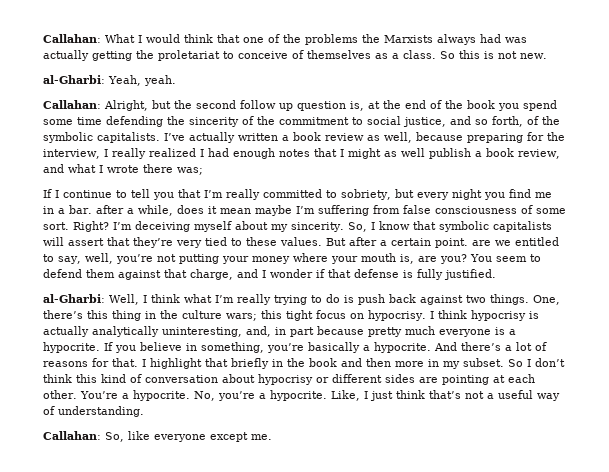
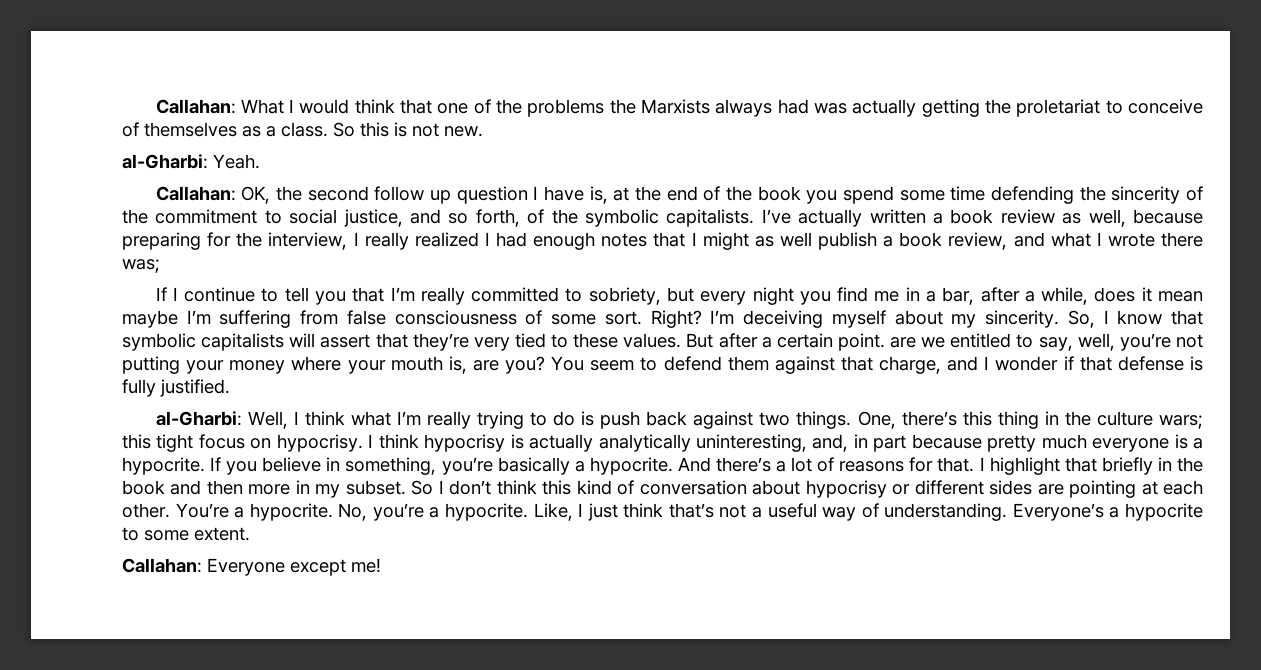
- al-Gharbi: Yeah, yeah.
- Callahan: Alright, but the second follow up question is, at the end of the book you spend some time defending the sincerity of the commitment to social justice, and so forth, of the symbolic capitalists.
+ al-Gharbi: Yeah.
+ Callahan: OK, the second follow up question I have is, at the end of the book you spend some time defending the sincerity of the commitment to social justice, and so forth, of the symbolic capitalists.
- If I continue to tell you that I’m really committed to sobriety, but every night you find me in a bar. after a while, does it mean maybe I’m suffering from false consciousness of some sort.
+ If I continue to tell you that I’m really committed to sobriety, but every night you find me in a bar, after a while, does it mean maybe I’m suffering from false consciousness of some sort.
- Like, I just think that’s not a useful way of understanding.
- Callahan: So, like everyone except me.
+ Like, I just think that’s not a useful way of understanding. Everyone’s a hypocrite to some extent.
+ Callahan: Everyone except me!

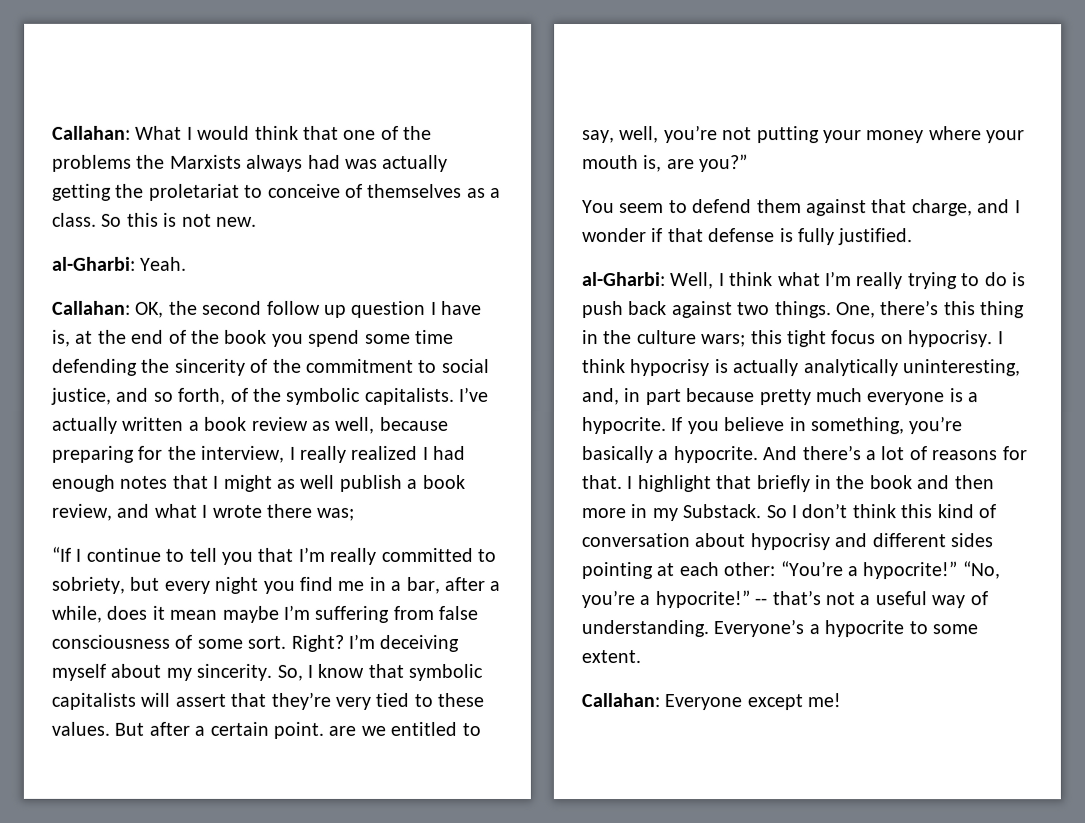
- If I continue to tell you that I’m really committed to sobriety, but every night you find me in a bar, after a while, does it mean maybe I’m suffering from false consciousness of some sort.
+ “If I continue to tell you that I’m really committed to sobriety, but every night you find me in a bar, after a while, does it mean maybe I’m suffering from false consciousness of some sort.
- But after a certain point. are we entitled to say, well, you’re not putting your money where your mouth is, are you? You seem to defend them against that charge, and I wonder if that defense is fully justified.
+ But after a certain point. are we entitled to say, well, you’re not putting your money where your mouth is, are you?”
+ You seem to defend them against that charge, and I wonder if that defense is fully justified.
- I highlight that briefly in the book and then more in my subset.
+ I highlight that briefly in the book and then more in my Substack.
- So I don’t think this kind of conversation about hypocrisy or different sides are pointing at each other. You’re a hypocrite. No, you’re a hypocrite. Like, I just think that’s not a useful way of understanding.
+ So I don’t think this kind of conversation about hypocrisy and different sides pointing at each other: “You’re a hypocrite!” “No, you’re a hypocrite!” -- that’s not a useful way of understanding.

